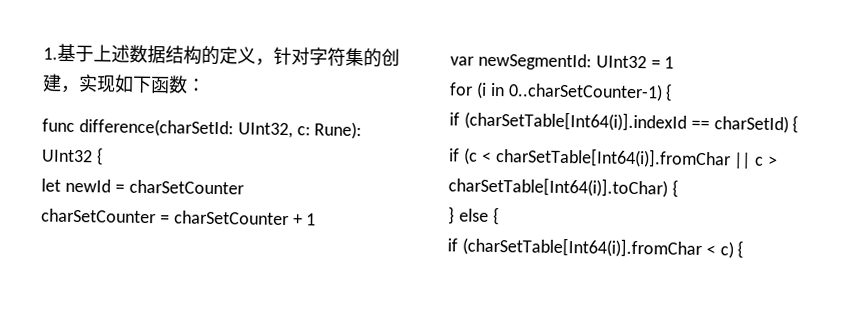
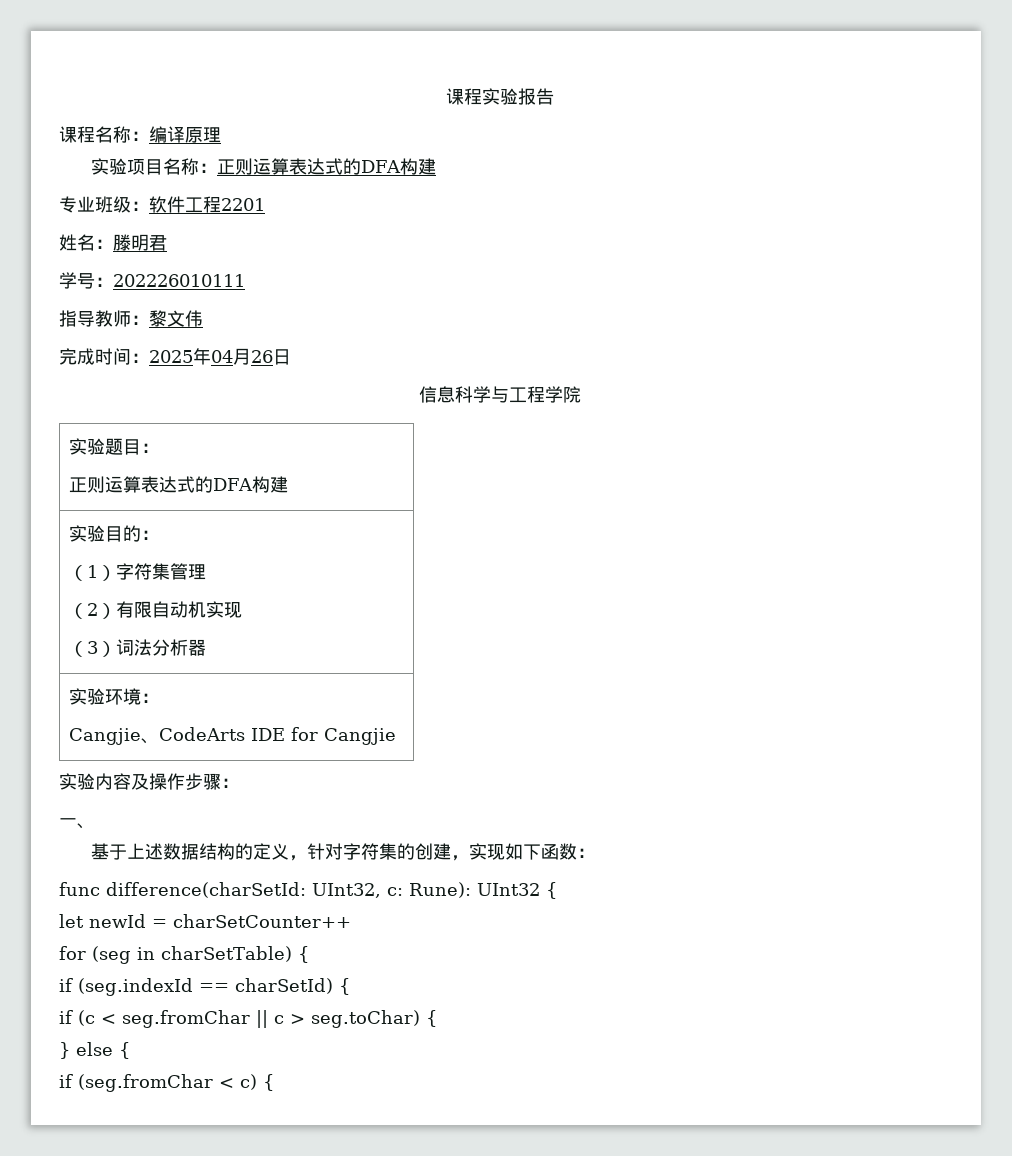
- 1.基于上述数据结构的定义，针对字符集的创建，实现如下函数：
+ 课程实验报告
+ 课程名称：编译原理
+ 实验项目名称：正则运算表达式的DFA构建
+ 专业班级：软件工程2201
+ 姓名：滕明君
+ 学号：202226010111
+ 指导教师：黎文伟
+ 完成时间：2025年04月26日
+ 信息科学与工程学院
+ 实验题目：
+ 正则运算表达式的DFA构建
+ 实验目的：
+ （1）字符集管理
+ （2）有限自动机实现
+ （3）词法分析器
+ 实验环境：
+ Cangjie、CodeArts IDE for Cangjie
+ 实验内容及操作步骤：
+ 一、
+ 基于上述数据结构的定义，针对字符集的创建，实现如下函数：
- let newId = charSetCounter
- charSetCounter = charSetCounter + 1
- var newSegmentId: UInt32 = 1
- for (i in 0..charSetCounter-1) {
- if (charSetTable[Int64(i)].indexId == charSetId) {
+ let newId = charSetCounter++
+ for (seg in charSetTable) {
+ if (seg.indexId == charSetId) {
- if (c < charSetTable[Int64(i)].fromChar || c > charSetTable[Int64(i)].toChar) {
+ if (c < seg.fromChar || c > seg.toChar) {
- if (charSetTable[Int64(i)].fromChar < c) {
+ if (seg.fromChar < c) {

